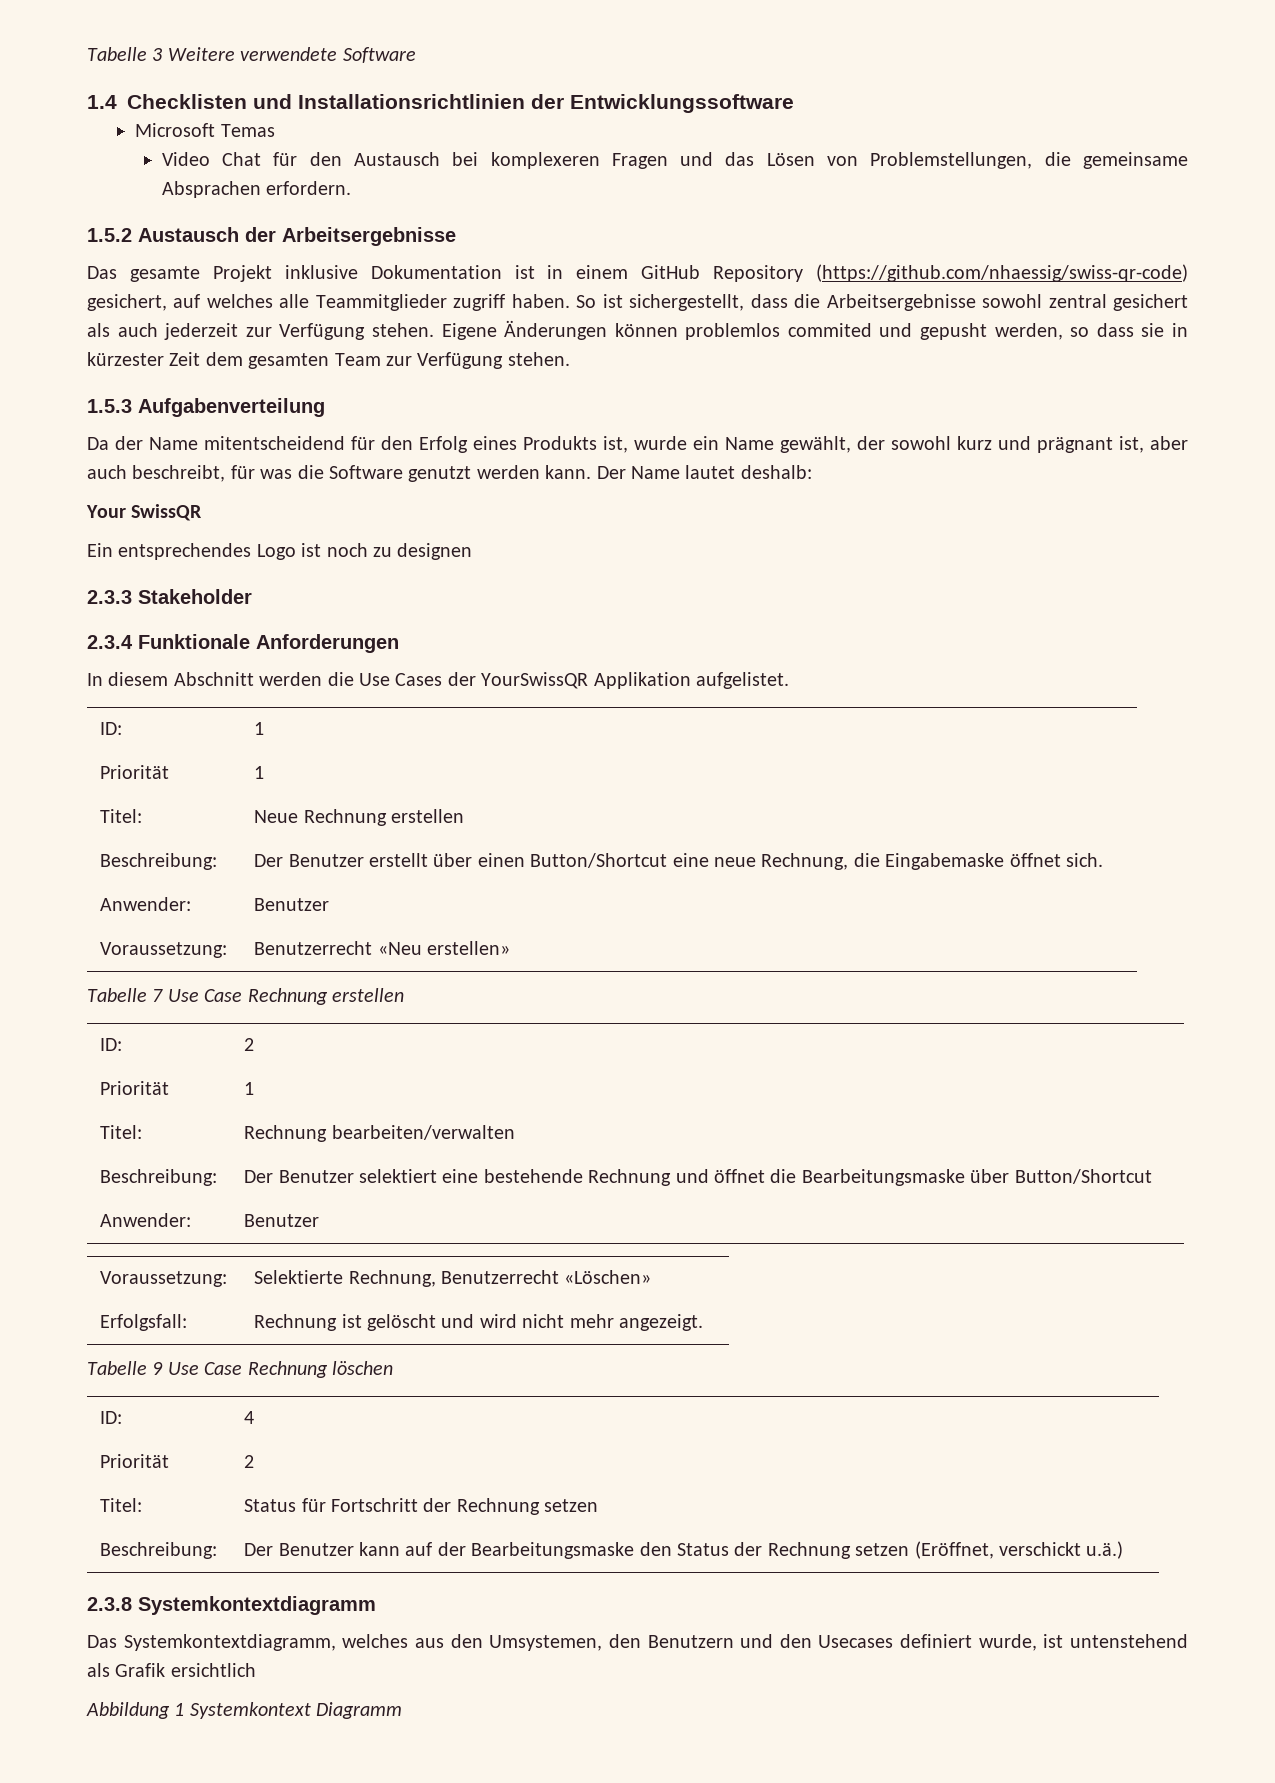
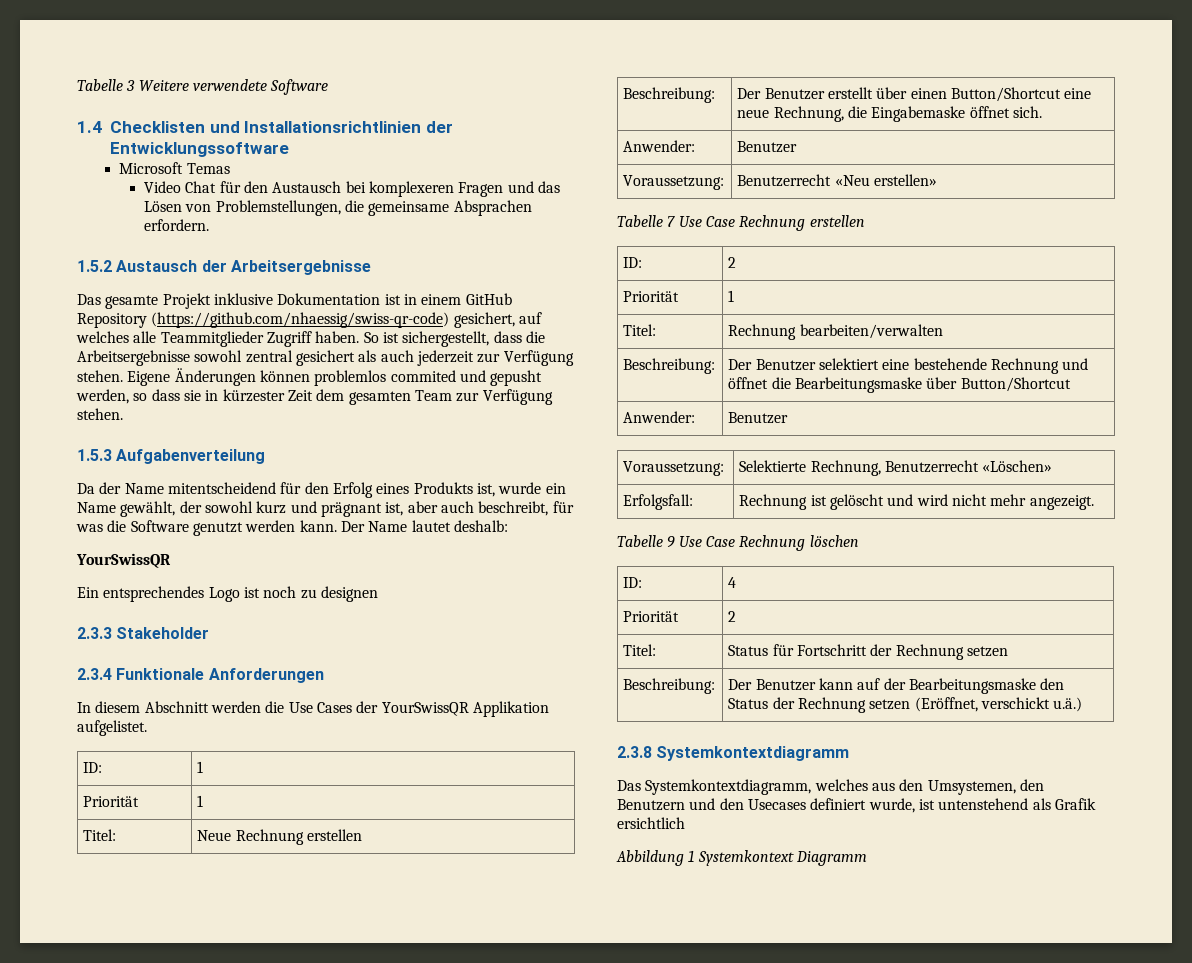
- Das gesamte Projekt inklusive Dokumentation ist in einem GitHub Repository (https://github.com/nhaessig/swiss-qr-code) gesichert, auf welches alle Teammitglieder zugriff haben.
+ Das gesamte Projekt inklusive Dokumentation ist in einem GitHub Repository (https://github.com/nhaessig/swiss-qr-code) gesichert, auf welches alle Teammitglieder Zugriff haben.
  Der Name lautet deshalb:
- Your SwissQR
+ YourSwissQR

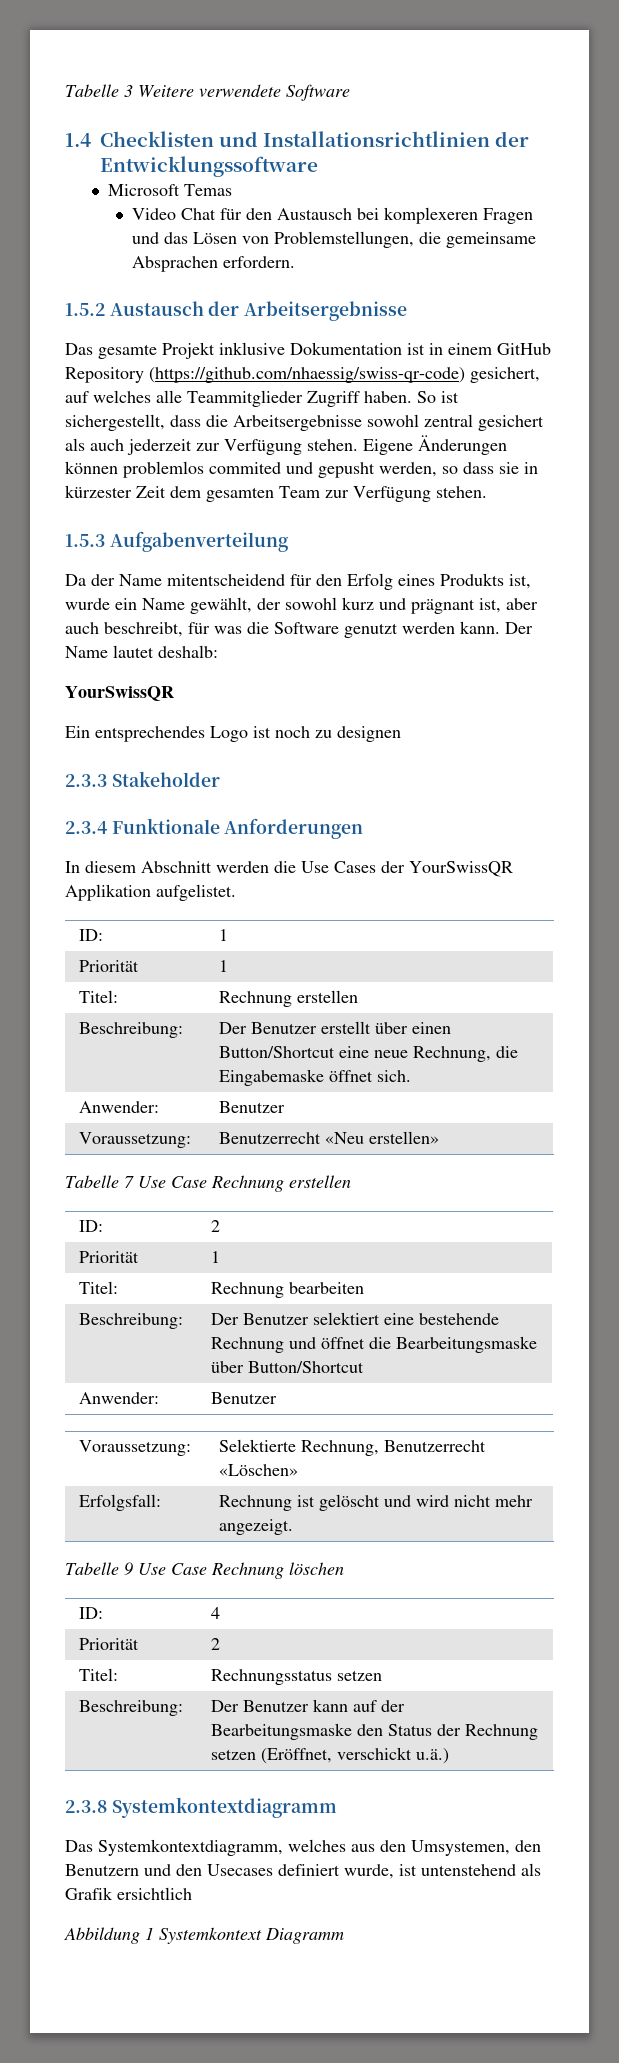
- Titel: | Neue Rechnung erstellen
+ Titel: | Rechnung erstellen
- Titel: | Rechnung bearbeiten/verwalten
+ Titel: | Rechnung bearbeiten
- Titel: | Status für Fortschritt der Rechnung setzen
+ Titel: | Rechnungsstatus setzen

